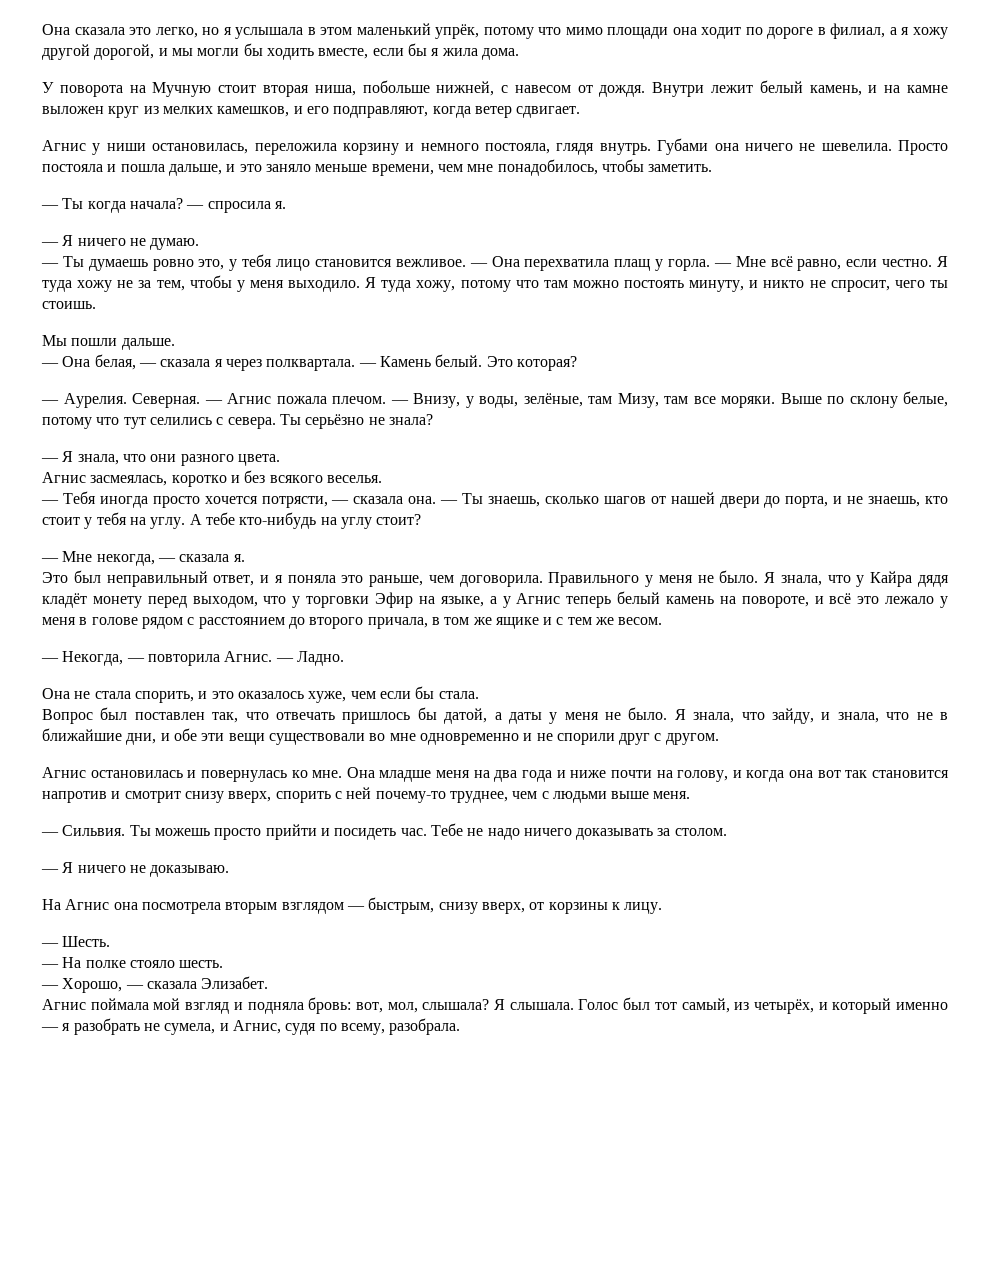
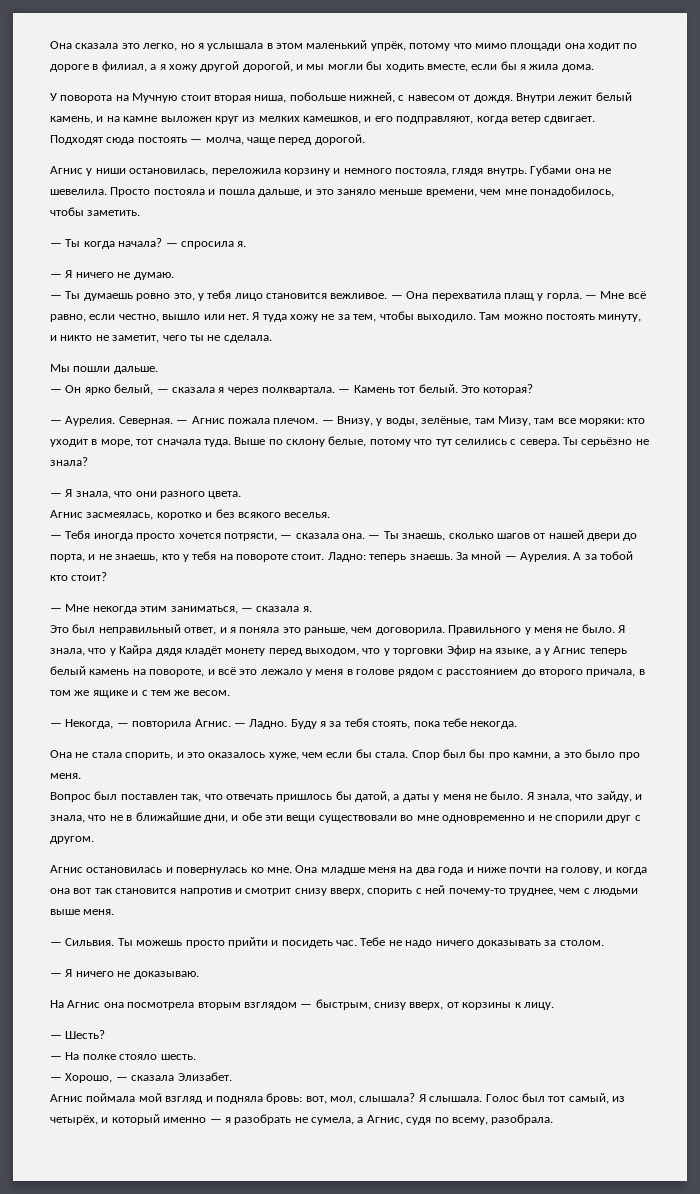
+ Подходят сюда постоять — молча, чаще перед дорогой.
- Губами она ничего не шевелила.
+ Губами она не шевелила.
- — Мне всё равно, если честно.
+ — Мне всё равно, если честно, вышло или нет.
- Я туда хожу не за тем, чтобы у меня выходило. Я туда хожу, потому что там можно постоять минуту, и никто не спросит, чего ты стоишь.
+ Я туда хожу не за тем, чтобы выходило. Там можно постоять минуту, и никто не заметит, чего ты не сделала.
- — Она белая, — сказала я через полквартала.
+ — Он ярко белый, — сказала я через полквартала.
- — Камень белый.
+ — Камень тот белый.
- — Внизу, у воды, зелёные, там Мизу, там все моряки.
+ — Внизу, у воды, зелёные, там Мизу, там все моряки: кто уходит в море, тот сначала туда.
- — Ты знаешь, сколько шагов от нашей двери до порта, и не знаешь, кто стоит у тебя на углу. А тебе кто-нибудь на углу стоит?
+ — Ты знаешь, сколько шагов от нашей двери до порта, и не знаешь, кто у тебя на повороте стоит. Ладно: теперь знаешь. За мной — Аурелия. А за тобой кто стоит?
- — Мне некогда, — сказала я.
+ — Мне некогда этим заниматься, — сказала я.
+ Буду я за тебя стоять, пока тебе некогда.
+ Спор был бы про камни, а это было про меня.
- — Шесть.
+ — Шесть?
- Голос был тот самый, из четырёх, и который именно — я разобрать не сумела, и Агнис, судя по всему, разобрала.
+ Голос был тот самый, из четырёх, и который именно — я разобрать не сумела, а Агнис, судя по всему, разобрала.

